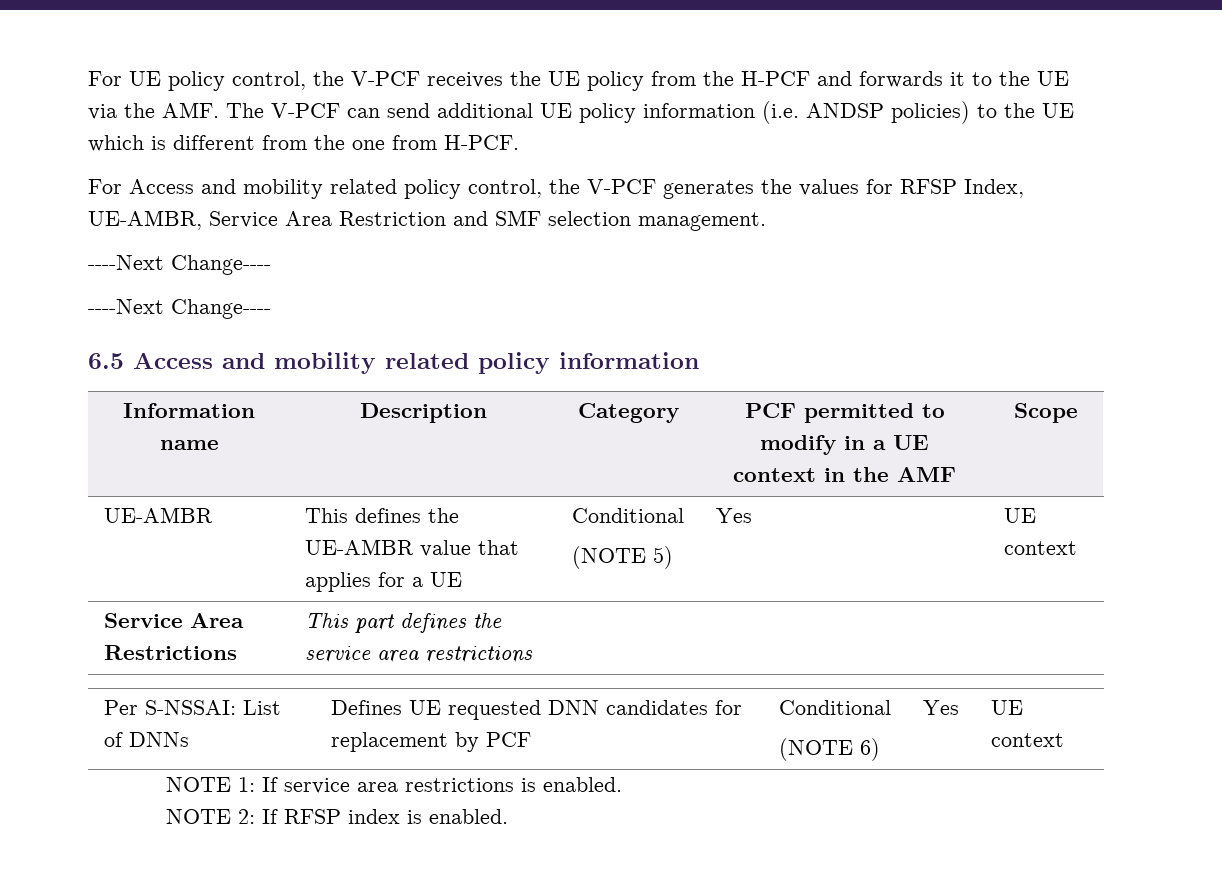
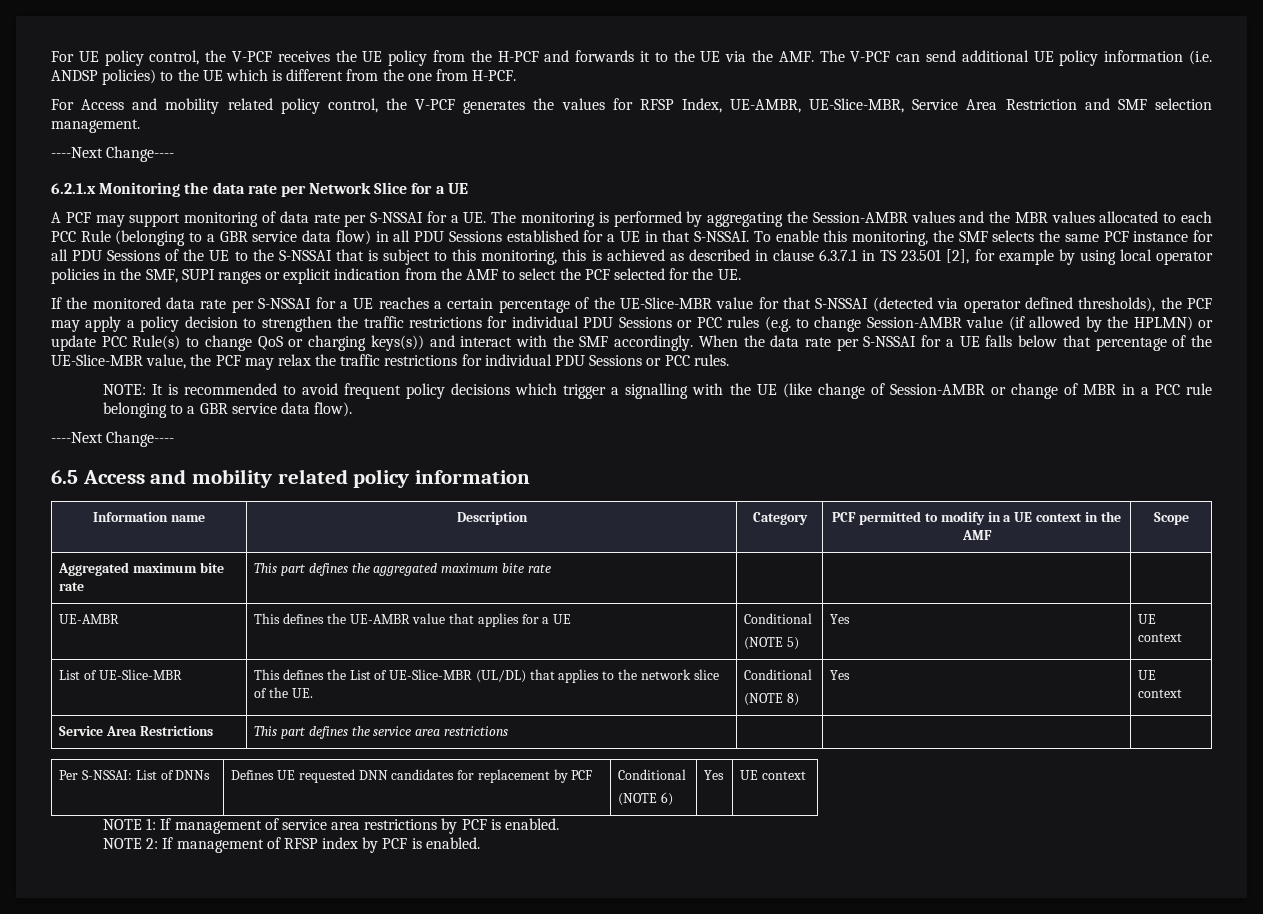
- For Access and mobility related policy control, the V-PCF generates the values for RFSP Index, UE-AMBR, Service Area Restriction and SMF selection management.
+ For Access and mobility related policy control, the V-PCF generates the values for RFSP Index, UE-AMBR, UE-Slice-MBR, Service Area Restriction and SMF selection management.
+ 6.2.1.x Monitoring the data rate per Network Slice for a UE
+ A PCF may support monitoring of data rate per S-NSSAI for a UE. The monitoring is performed by aggregating the Session-AMBR values and the MBR values allocated to each PCC Rule (belonging to a GBR service data flow) in all PDU Sessions established for a UE in that S-NSSAI. To enable this monitoring, the SMF selects the same PCF instance for all PDU Sessions of the UE to the S-NSSAI that is subject to this monitoring, this is achieved as described in clause 6.3.7.1 in TS 23.501 [2], for example by using local operator policies in the SMF, SUPI ranges or explicit indication from the AMF to select the PCF selected for the UE.
+ If the monitored data rate per S-NSSAI for a UE reaches a certain percentage of the UE-Slice-MBR value for that S-NSSAI (detected via operator defined thresholds), the PCF may apply a policy decision to strengthen the traffic restrictions for individual PDU Sessions or PCC rules (e.g. to change Session-AMBR value (if allowed by the HPLMN) or update PCC Rule(s) to change QoS or charging keys(s)) and interact with the SMF accordingly. When the data rate per S-NSSAI for a UE falls below that percentage of the UE-Slice-MBR value, the PCF may relax the traffic restrictions for individual PDU Sessions or PCC rules.
+ NOTE: It is recommended to avoid frequent policy decisions which trigger a signalling with the UE (like change of Session-AMBR or change of MBR in a PCC rule belonging to a GBR service data flow).
+ Aggregated maximum bite rate | This part defines the aggregated maximum bite rate | | |
+ List of UE-Slice-MBR | This defines the List of UE-Slice-MBR (UL/DL) that applies to the network slice of the UE. | Conditional
+ (NOTE 8) | Yes | UE context
- NOTE 1: If service area restrictions is enabled.
+ NOTE 1: If management of service area restrictions by PCF is enabled.
- NOTE 2: If RFSP index is enabled.
+ NOTE 2: If management of RFSP index by PCF is enabled.

